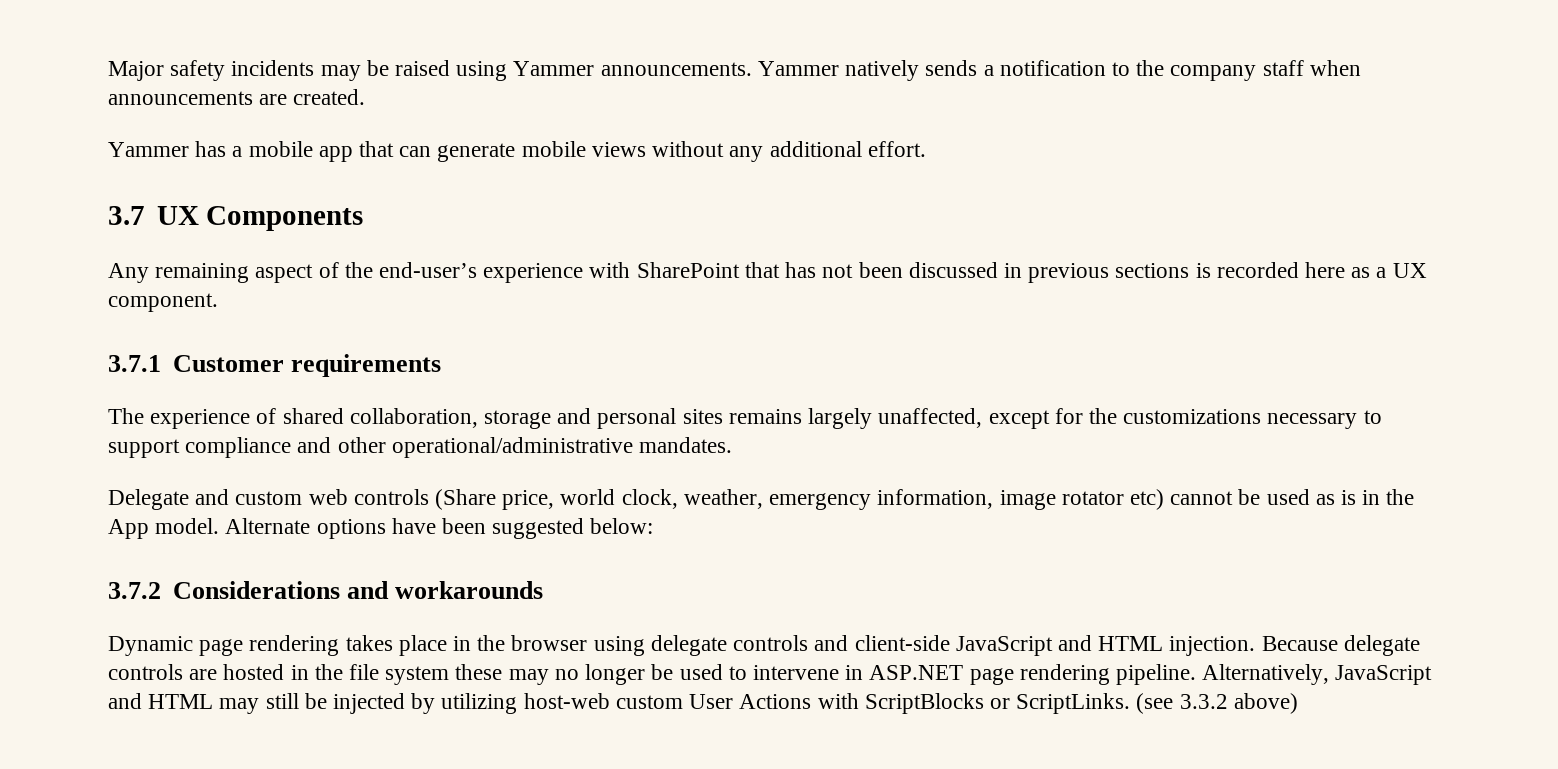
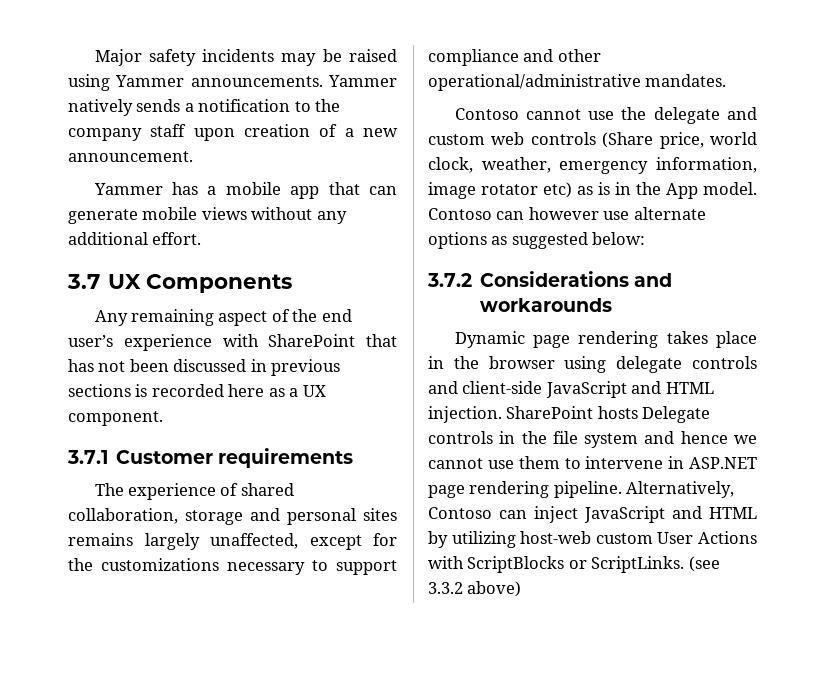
- Yammer natively sends a notification to the company staff when announcements are created.
+ Yammer natively sends a notification to the company staff upon creation of a new announcement.
- Any remaining aspect of the end-user’s experience with SharePoint that has not been discussed in previous sections is recorded here as a UX component.
+ Any remaining aspect of the end user’s experience with SharePoint that has not been discussed in previous sections is recorded here as a UX component.
- Delegate and custom web controls (Share price, world clock, weather, emergency information, image rotator etc) cannot be used as is in the App model.
+ Contoso cannot use the delegate and custom web controls (Share price, world clock, weather, emergency information, image rotator etc) as is in the App model.
- Alternate options have been suggested below:
+ Contoso can however use alternate options as suggested below:
- Because delegate controls are hosted in the file system these may no longer be used to intervene in ASP.NET page rendering pipeline.
+ SharePoint hosts Delegate controls in the file system and hence we cannot use them to intervene in ASP.NET page rendering pipeline.
- Alternatively, JavaScript and HTML may still be injected by utilizing host-web custom User Actions with ScriptBlocks or ScriptLinks.
+ Alternatively, Contoso can inject JavaScript and HTML by utilizing host-web custom User Actions with ScriptBlocks or ScriptLinks.

